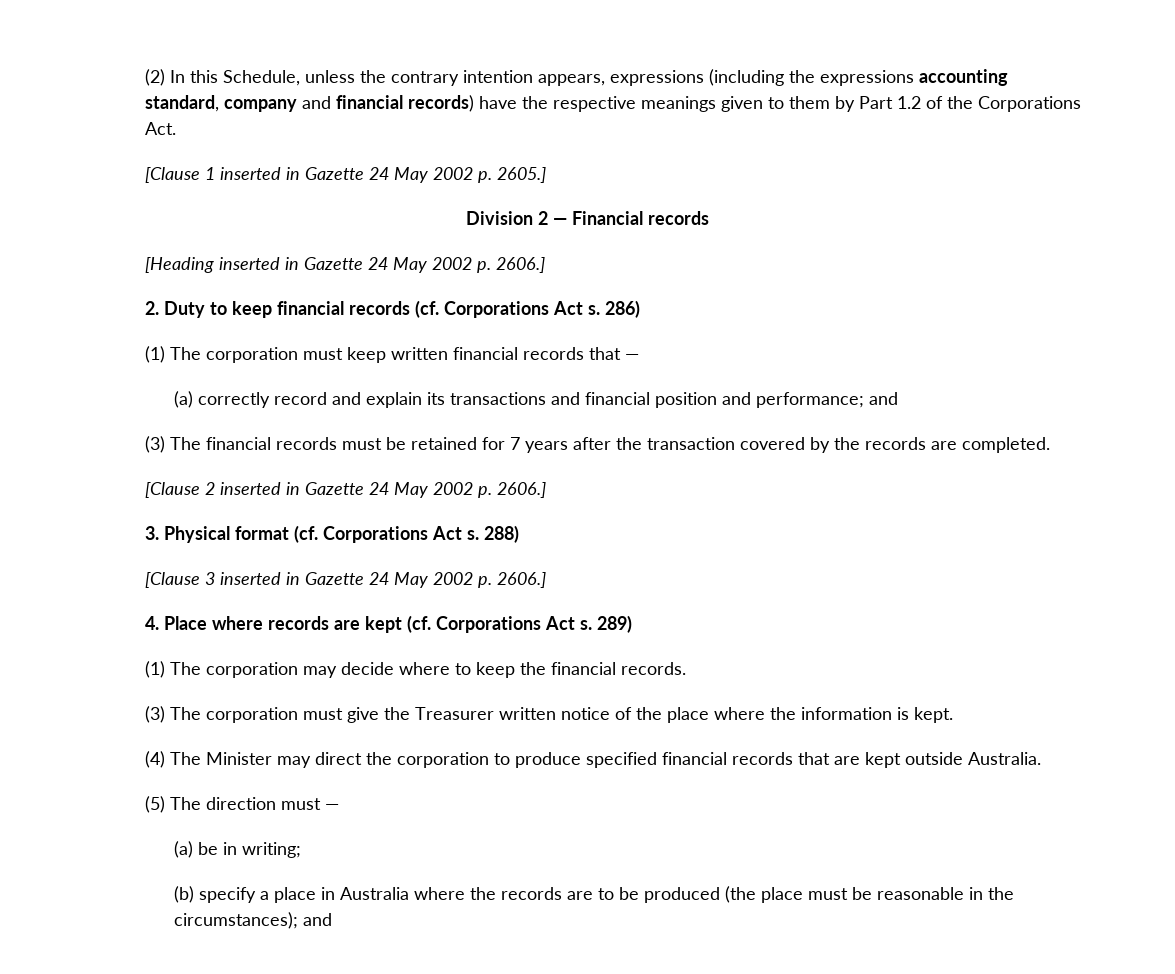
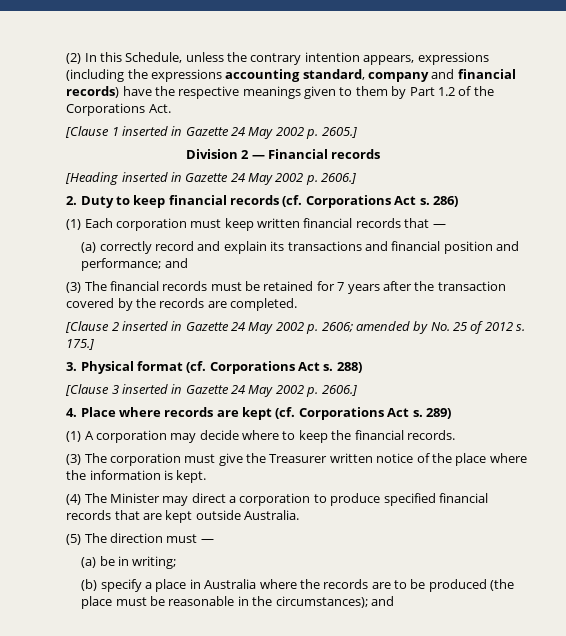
- (1) The corporation must keep written financial records that —
+ (1) Each corporation must keep written financial records that —
- [Clause 2 inserted in Gazette 24 May 2002 p. 2606.]
+ [Clause 2 inserted in Gazette 24 May 2002 p. 2606; amended by No. 25 of 2012 s. 175.]
- (1) The corporation may decide where to keep the financial records.
+ (1) A corporation may decide where to keep the financial records.
- (4) The Minister may direct the corporation to produce specified financial records that are kept outside Australia.
+ (4) The Minister may direct a corporation to produce specified financial records that are kept outside Australia.

